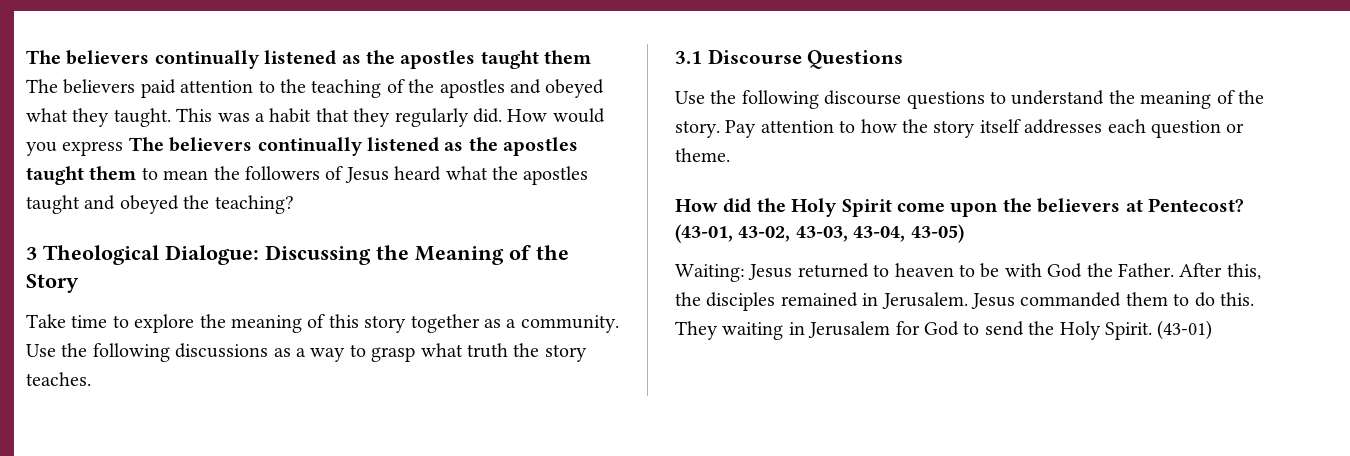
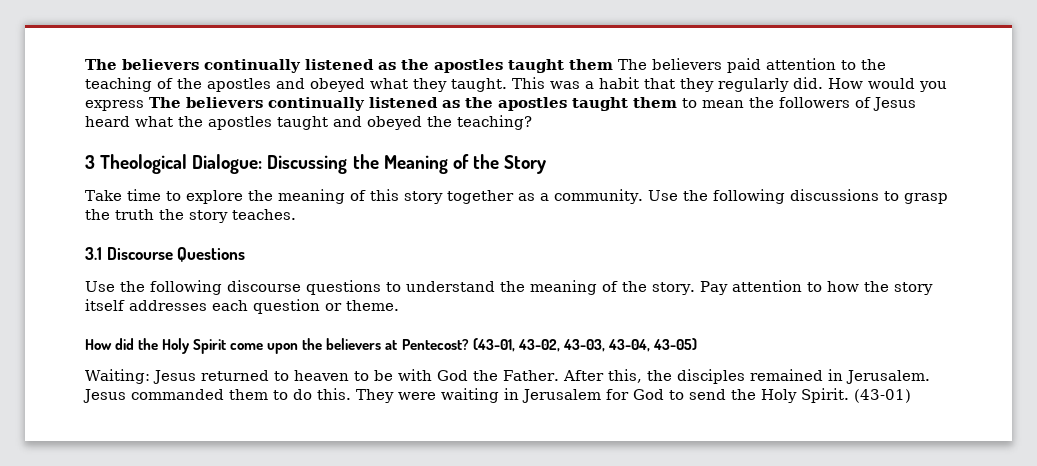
- Use the following discussions as a way to grasp what truth the story teaches.
+ Use the following discussions to grasp the truth the story teaches.
- They waiting in Jerusalem for God to send the Holy Spirit.
+ They were waiting in Jerusalem for God to send the Holy Spirit.

